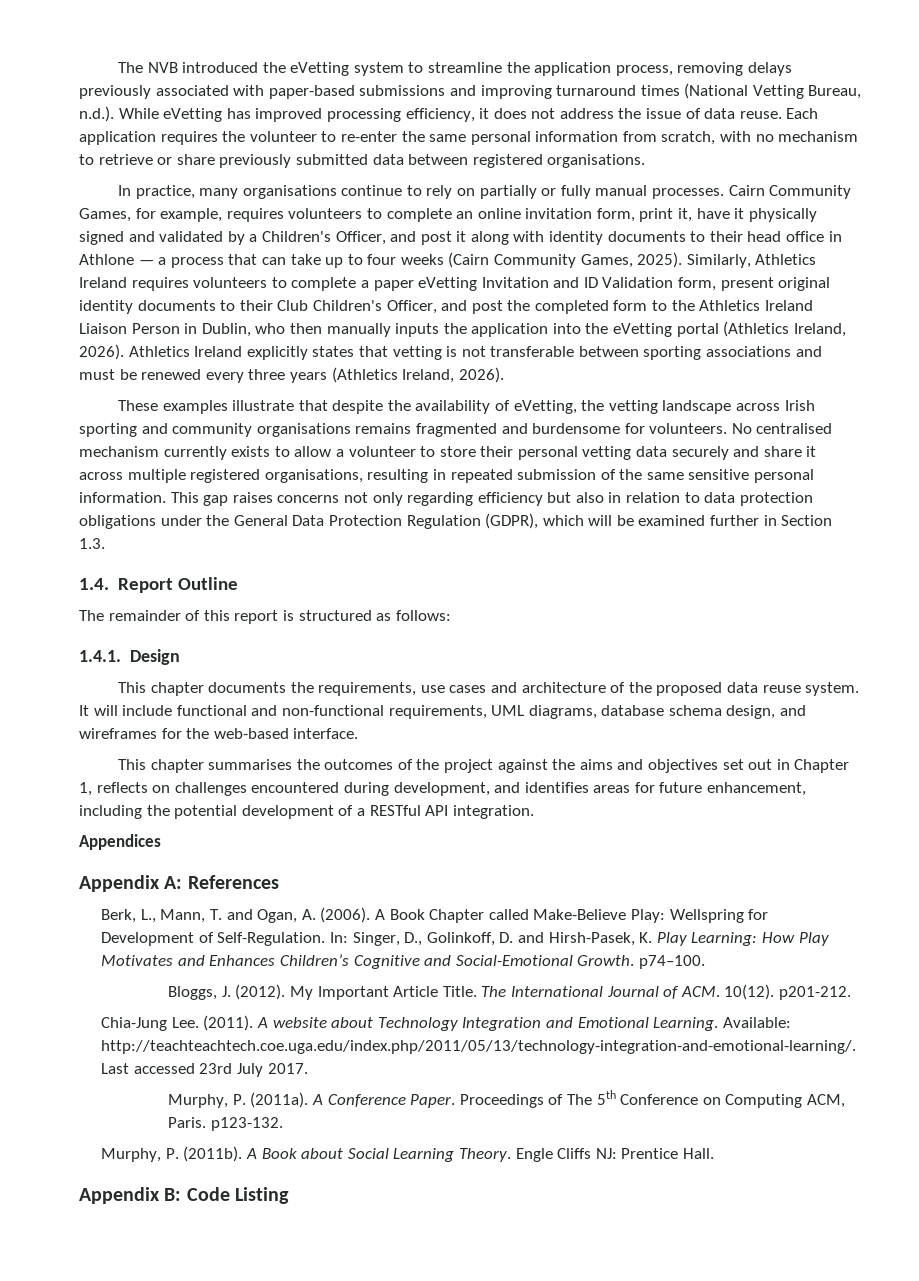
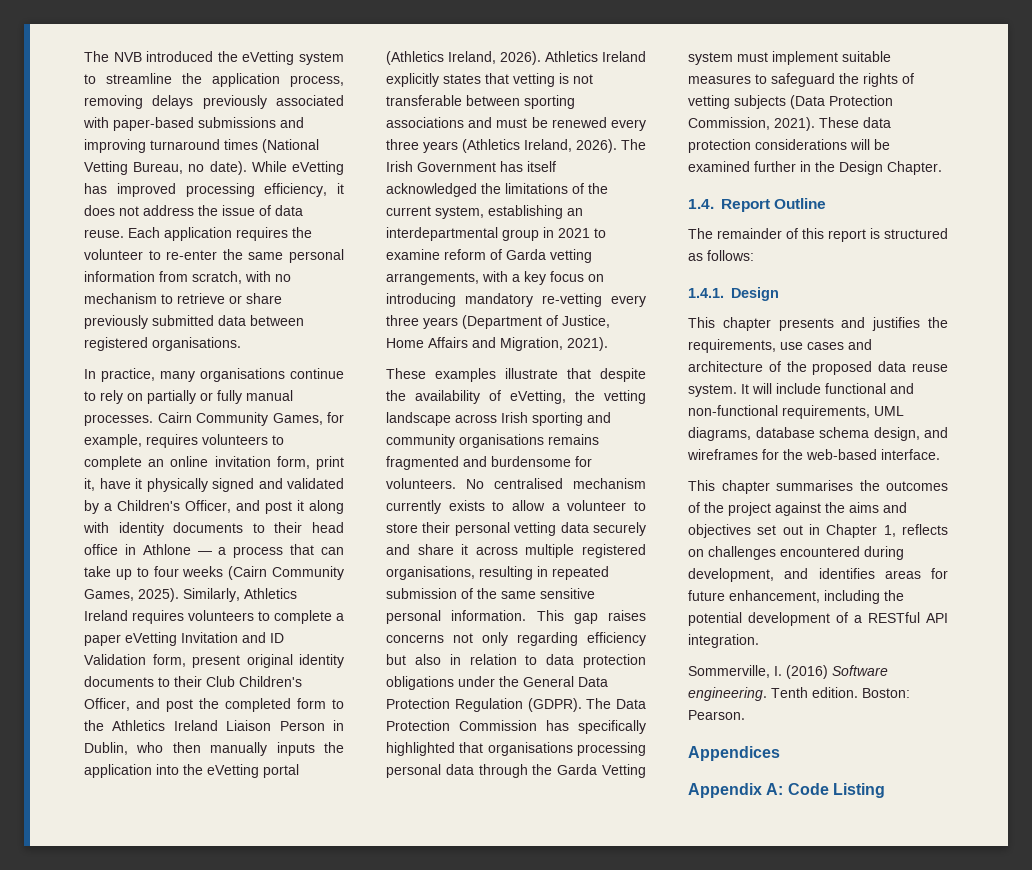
- The NVB introduced the eVetting system to streamline the application process, removing delays previously associated with paper-based submissions and improving turnaround times (National Vetting Bureau, n.d.). While eVetting has improved processing efficiency, it does not address the issue of data reuse.
+ The NVB introduced the eVetting system to streamline the application process, removing delays previously associated with paper-based submissions and improving turnaround times (National Vetting Bureau, no date). While eVetting has improved processing efficiency, it does not address the issue of data reuse.
+ The Irish Government has itself acknowledged the limitations of the current system, establishing an interdepartmental group in 2021 to examine reform of Garda vetting arrangements, with a key focus on introducing mandatory re-vetting every three years (Department of Justice, Home Affairs and Migration, 2021).
- This gap raises concerns not only regarding efficiency but also in relation to data protection obligations under the General Data Protection Regulation (GDPR), which will be examined further in Section 1.3.
+ This gap raises concerns not only regarding efficiency but also in relation to data protection obligations under the General Data Protection Regulation (GDPR). The Data Protection Commission has specifically highlighted that organisations processing personal data through the Garda Vetting system must implement suitable measures to safeguard the rights of vetting subjects (Data Protection Commission, 2021). These data protection considerations will be examined further in the Design Chapter.
- This chapter documents the requirements, use cases and architecture of the proposed data reuse system.
+ This chapter presents and justifies the requirements, use cases and architecture of the proposed data reuse system.
+ Sommerville, I. (2016) Software engineering. Tenth edition. Boston: Pearson.
  Appendices
- Appendix A: References
- Berk, L., Mann, T. and Ogan, A. (2006). A Book Chapter called Make-Believe Play: Wellspring for Development of Self-Regulation. In: Singer, D., Golinkoff, D. and Hirsh-Pasek, K. Play Learning: How Play Motivates and Enhances Children’s Cognitive and Social-Emotional Growth. p74–100.
- Bloggs, J. (2012). My Important Article Title. The International Journal of ACM. 10(12). p201-212.
- Chia-Jung Lee. (2011). A website about Technology Integration and Emotional Learning. Available: http://teachteachtech.coe.uga.edu/index.php/2011/05/13/technology-integration-and-emotional-learning/. Last accessed 23rd July 2017.
- Murphy, P. (2011a). A Conference Paper. Proceedings of The 5th Conference on Computing ACM, Paris. p123-132.
- Murphy, P. (2011b). A Book about Social Learning Theory. Engle Cliffs NJ: Prentice Hall.
- Appendix B: Code Listing
+ Appendix A: Code Listing

